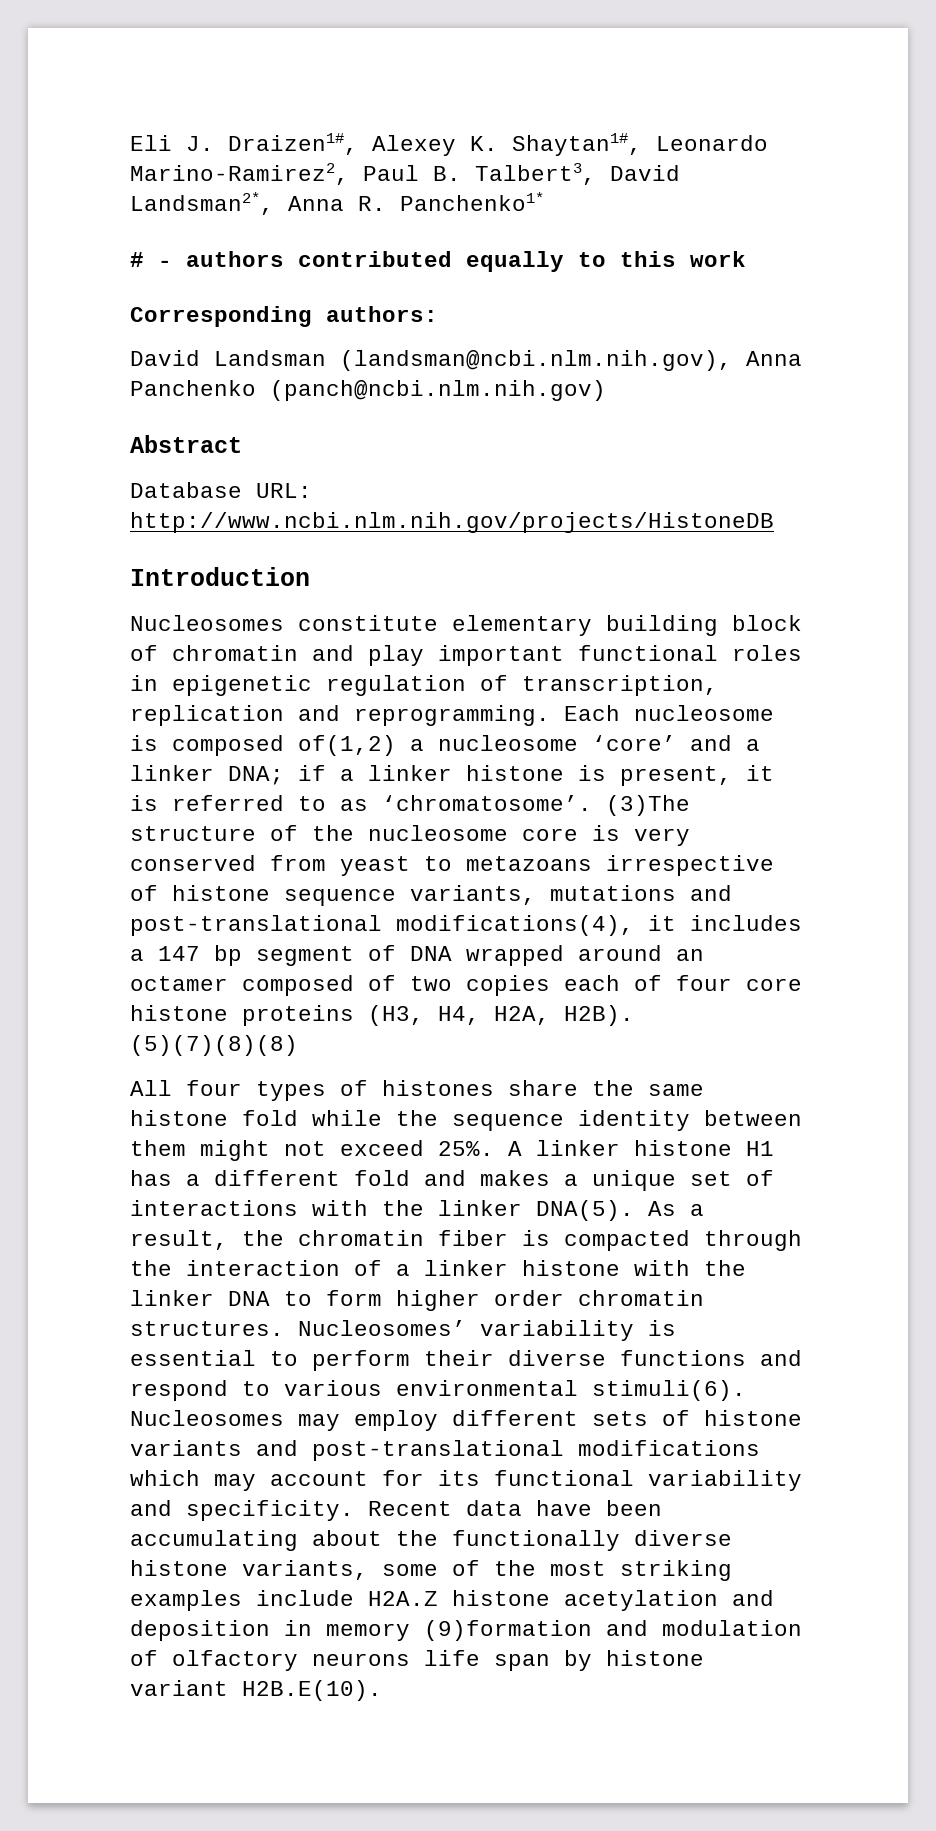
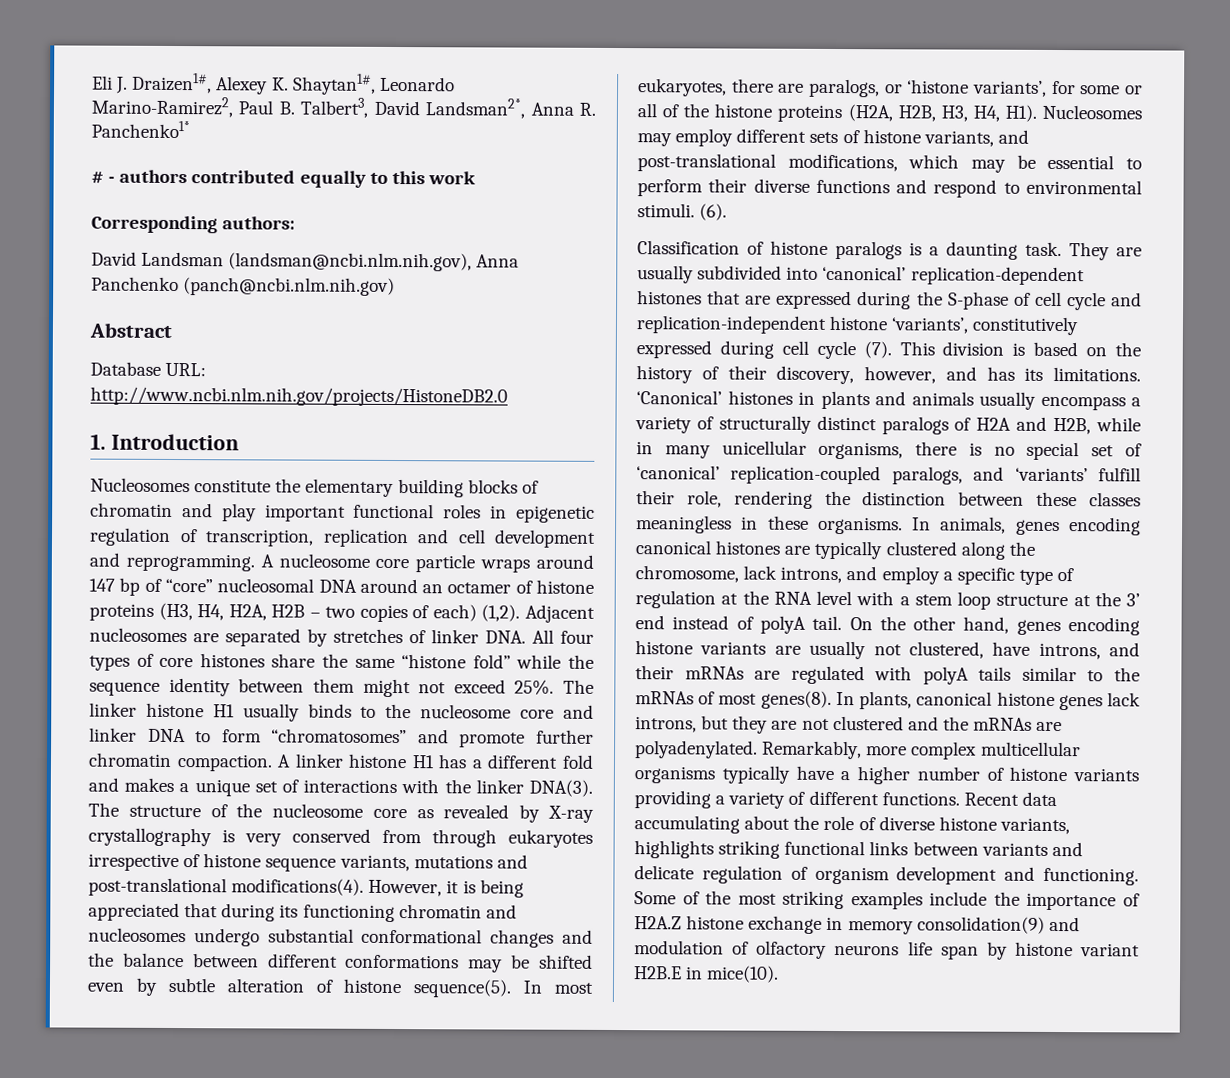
- Database URL: http://www.ncbi.nlm.nih.gov/projects/HistoneDB
- Introduction
+ Database URL: http://www.ncbi.nlm.nih.gov/projects/HistoneDB2.0
+ 1. Introduction
- Nucleosomes constitute elementary building block of chromatin and play important functional roles in epigenetic regulation of transcription, replication and reprogramming. Each nucleosome is composed of(1,2) a nucleosome ‘core’ and a linker DNA; if a linker histone is present, it is referred to as ‘chromatosome’. (3)The structure of the nucleosome core is very conserved from yeast to metazoans irrespective of histone sequence variants, mutations and post-translational modifications(4), it includes a 147 bp segment of DNA wrapped around an octamer composed of two copies each of four core histone proteins (H3, H4, H2A, H2B). (5)(7)(8)(8)
- All four types of histones share the same histone fold while the sequence identity between them might not exceed 25%.
+ Nucleosomes constitute the elementary building blocks of chromatin and play important functional roles in epigenetic regulation of transcription, replication and cell development and reprogramming. A nucleosome core particle wraps around 147 bp of “core” nucleosomal DNA around an octamer of histone proteins (H3, H4, H2A, H2B – two copies of each) (1,2). Adjacent nucleosomes are separated by stretches of linker DNA. All four types of core histones share the same “histone fold” while the sequence identity between them might not exceed 25%.
+ The linker histone H1 usually binds to the nucleosome core and linker DNA to form “chromatosomes” and promote further chromatin compaction.
- A linker histone H1 has a different fold and makes a unique set of interactions with the linker DNA(5). As a result, the chromatin fiber is compacted through the interaction of a linker histone with the linker DNA to form higher order chromatin structures. Nucleosomes’ variability is essential to perform their diverse functions and respond to various environmental stimuli(6). Nucleosomes may employ different sets of histone variants and post-translational modifications which may account for its functional variability and specificity. Recent data have been accumulating about the functionally diverse histone variants, some of the most striking examples include H2A.Z histone acetylation and deposition in memory (9)formation and modulation of olfactory neurons life span by histone variant H2B.E(10).
+ A linker histone H1 has a different fold and makes a unique set of interactions with the linker DNA(3). The structure of the nucleosome core as revealed by X-ray crystallography is very conserved from through eukaryotes irrespective of histone sequence variants, mutations and post-translational modifications(4). However, it is being appreciated that during its functioning chromatin and nucleosomes undergo substantial conformational changes and the balance between different conformations may be shifted even by subtle alteration of histone sequence(5). In most eukaryotes, there are paralogs, or ‘histone variants’, for some or all of the histone proteins (H2A, H2B, H3, H4, H1). Nucleosomes may employ different sets of histone variants, and post-translational modifications, which may be essential to perform their diverse functions and respond to environmental stimuli. (6).
+ Classification of histone paralogs is a daunting task. They are usually subdivided into ‘canonical’ replication-dependent histones that are expressed during the S-phase of cell cycle and replication-independent histone ‘variants’, constitutively expressed during cell cycle (7). This division is based on the history of their discovery, however, and has its limitations. ‘Canonical’ histones in plants and animals usually encompass a variety of structurally distinct paralogs of H2A and H2B, while in many unicellular organisms, there is no special set of ‘canonical’ replication-coupled paralogs, and ‘variants’ fulfill their role, rendering the distinction between these classes meaningless in these organisms. In animals, genes encoding canonical histones are typically clustered along the chromosome, lack introns, and employ a specific type of regulation at the RNA level with a stem loop structure at the 3’ end instead of polyA tail. On the other hand, genes encoding histone variants are usually not clustered, have introns, and their mRNAs are regulated with polyA tails similar to the mRNAs of most genes(8). In plants, canonical histone genes lack introns, but they are not clustered and the mRNAs are polyadenylated. Remarkably, more complex multicellular organisms typically have a higher number of histone variants providing a variety of different functions. Recent data accumulating about the role of diverse histone variants, highlights striking functional links between variants and delicate regulation of organism development and functioning. Some of the most striking examples include the importance of H2A.Z histone exchange in memory consolidation(9) and modulation of olfactory neurons life span by histone variant H2B.E in mice(10).

